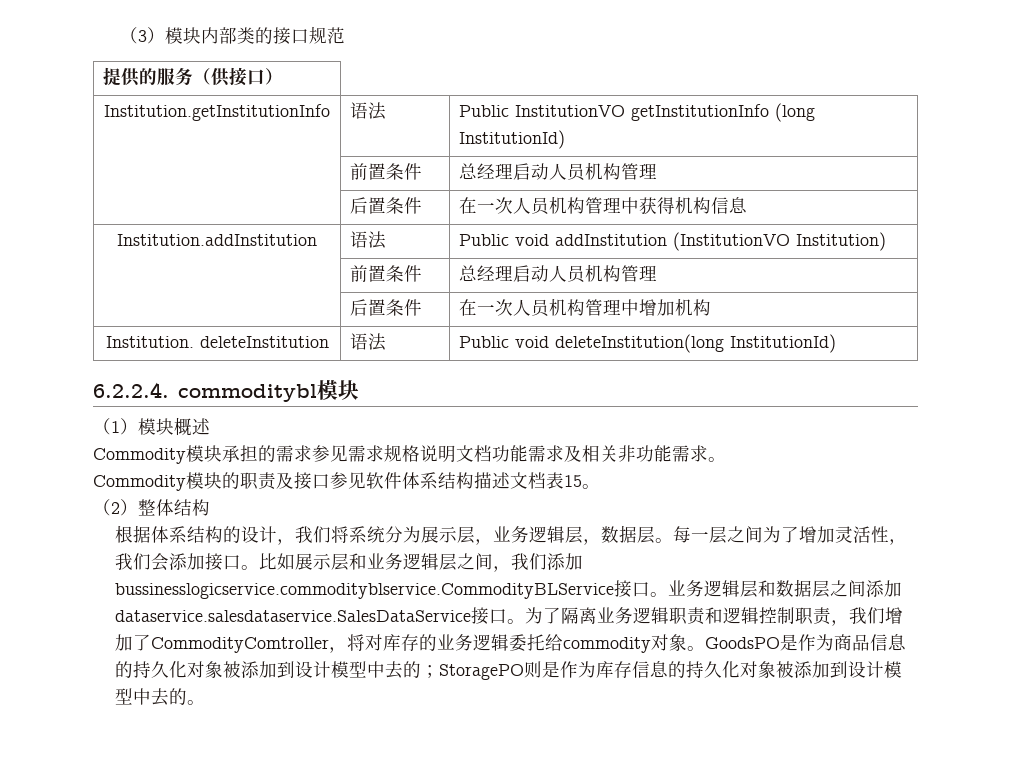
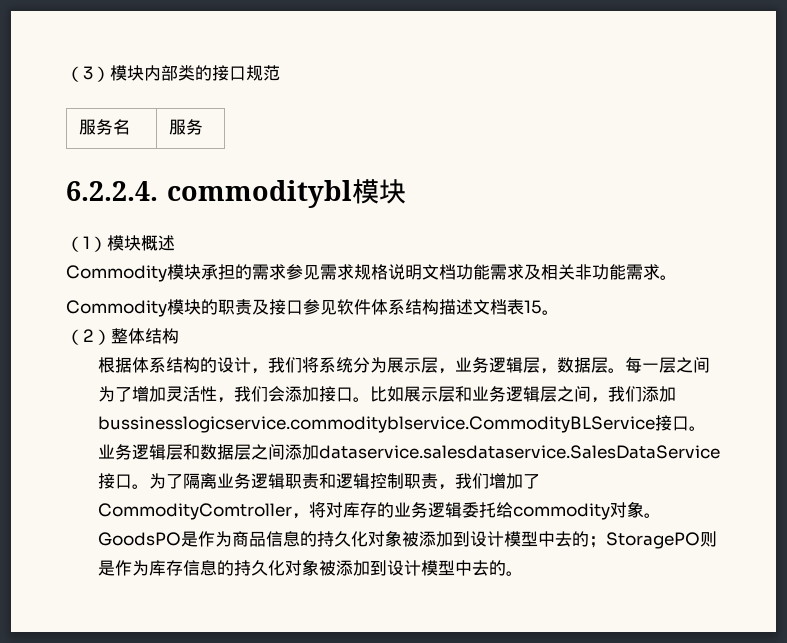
- 提供的服务（供接口）
- Institution.getInstitutionInfo | 语法 | Public InstitutionVO getInstitutionInfo (long InstitutionId)
- | 前置条件 | 总经理启动人员机构管理
- | 后置条件 | 在一次人员机构管理中获得机构信息
- Institution.addInstitution | 语法 | Public void addInstitution (InstitutionVO Institution)
- | 前置条件 | 总经理启动人员机构管理
- | 后置条件 | 在一次人员机构管理中增加机构
- Institution. deleteInstitution | 语法 | Public void deleteInstitution(long InstitutionId)
+ 服务名 | 服务

